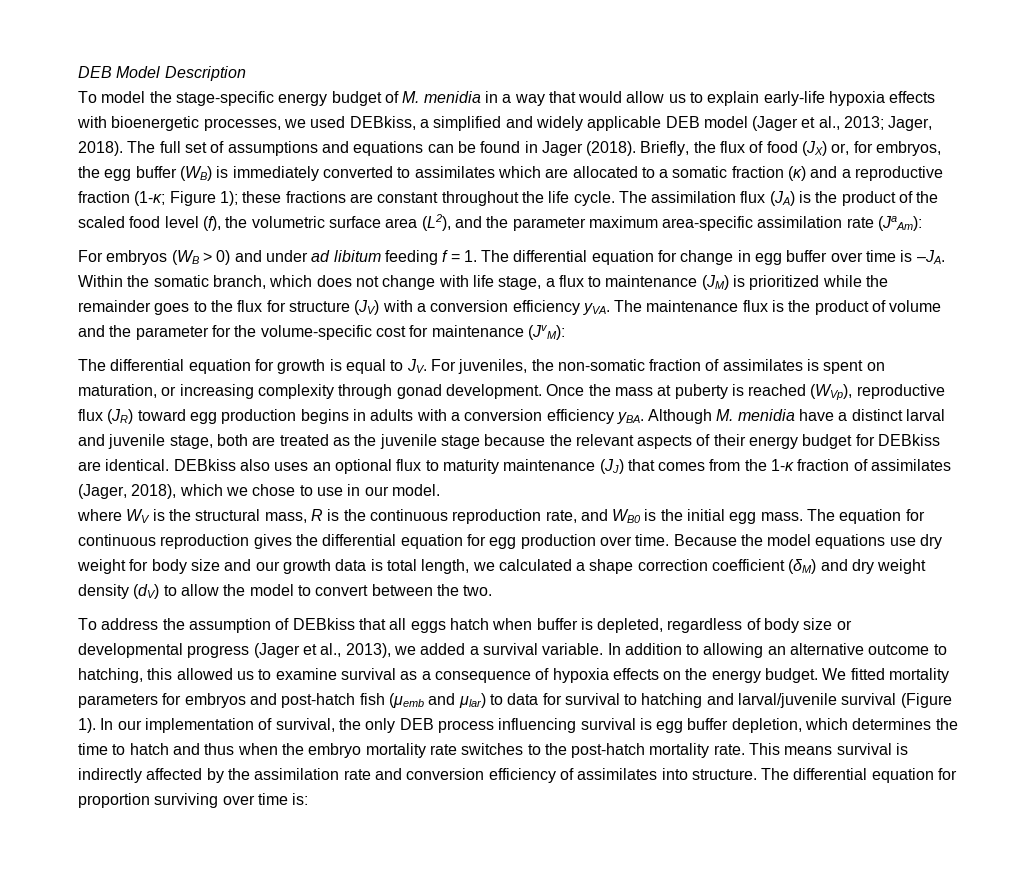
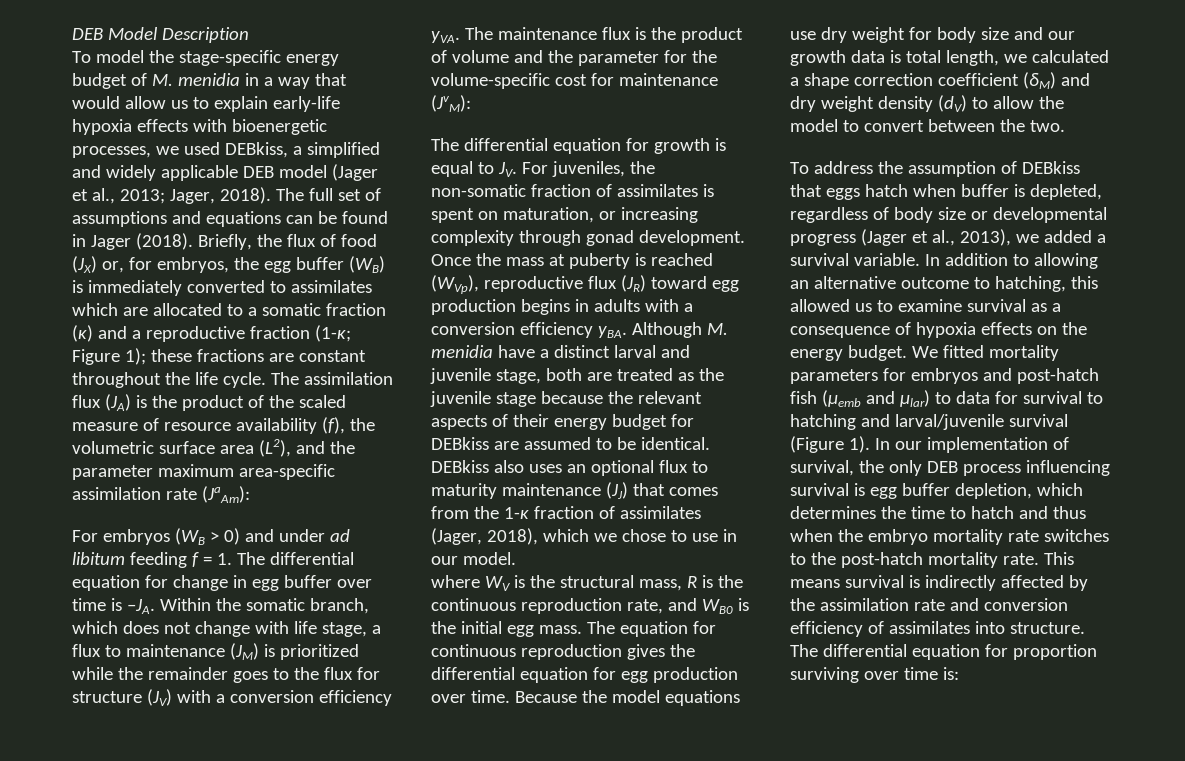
- The assimilation flux (JA) is the product of the scaled food level (f), the volumetric surface area (L2), and the parameter maximum area-specific assimilation rate (JaAm):
+ The assimilation flux (JA) is the product of the scaled measure of resource availability (f), the volumetric surface area (L2), and the parameter maximum area-specific assimilation rate (JaAm):
- Although M. menidia have a distinct larval and juvenile stage, both are treated as the juvenile stage because the relevant aspects of their energy budget for DEBkiss are identical.
+ Although M. menidia have a distinct larval and juvenile stage, both are treated as the juvenile stage because the relevant aspects of their energy budget for DEBkiss are assumed to be identical.
- To address the assumption of DEBkiss that all eggs hatch when buffer is depleted, regardless of body size or developmental progress (Jager et al., 2013), we added a survival variable.
+ To address the assumption of DEBkiss that eggs hatch when buffer is depleted, regardless of body size or developmental progress (Jager et al., 2013), we added a survival variable.

